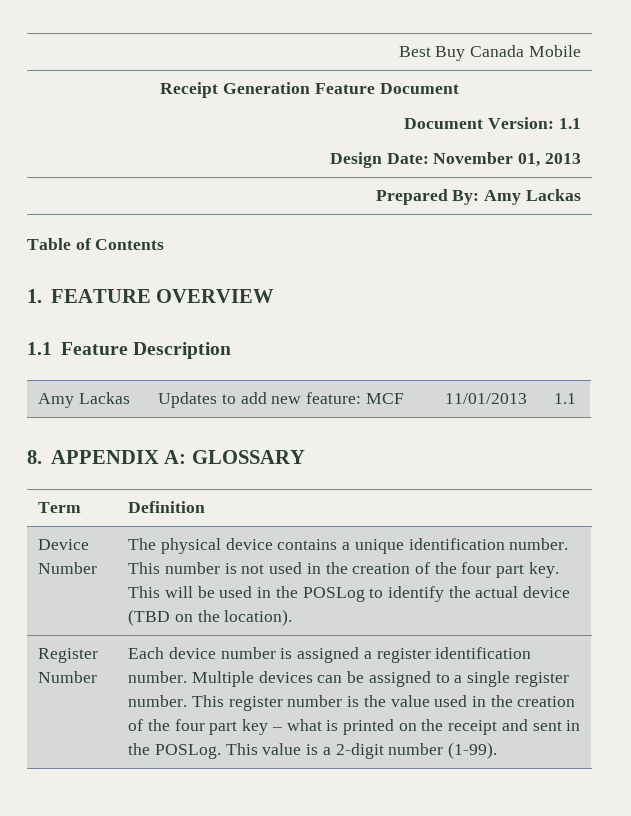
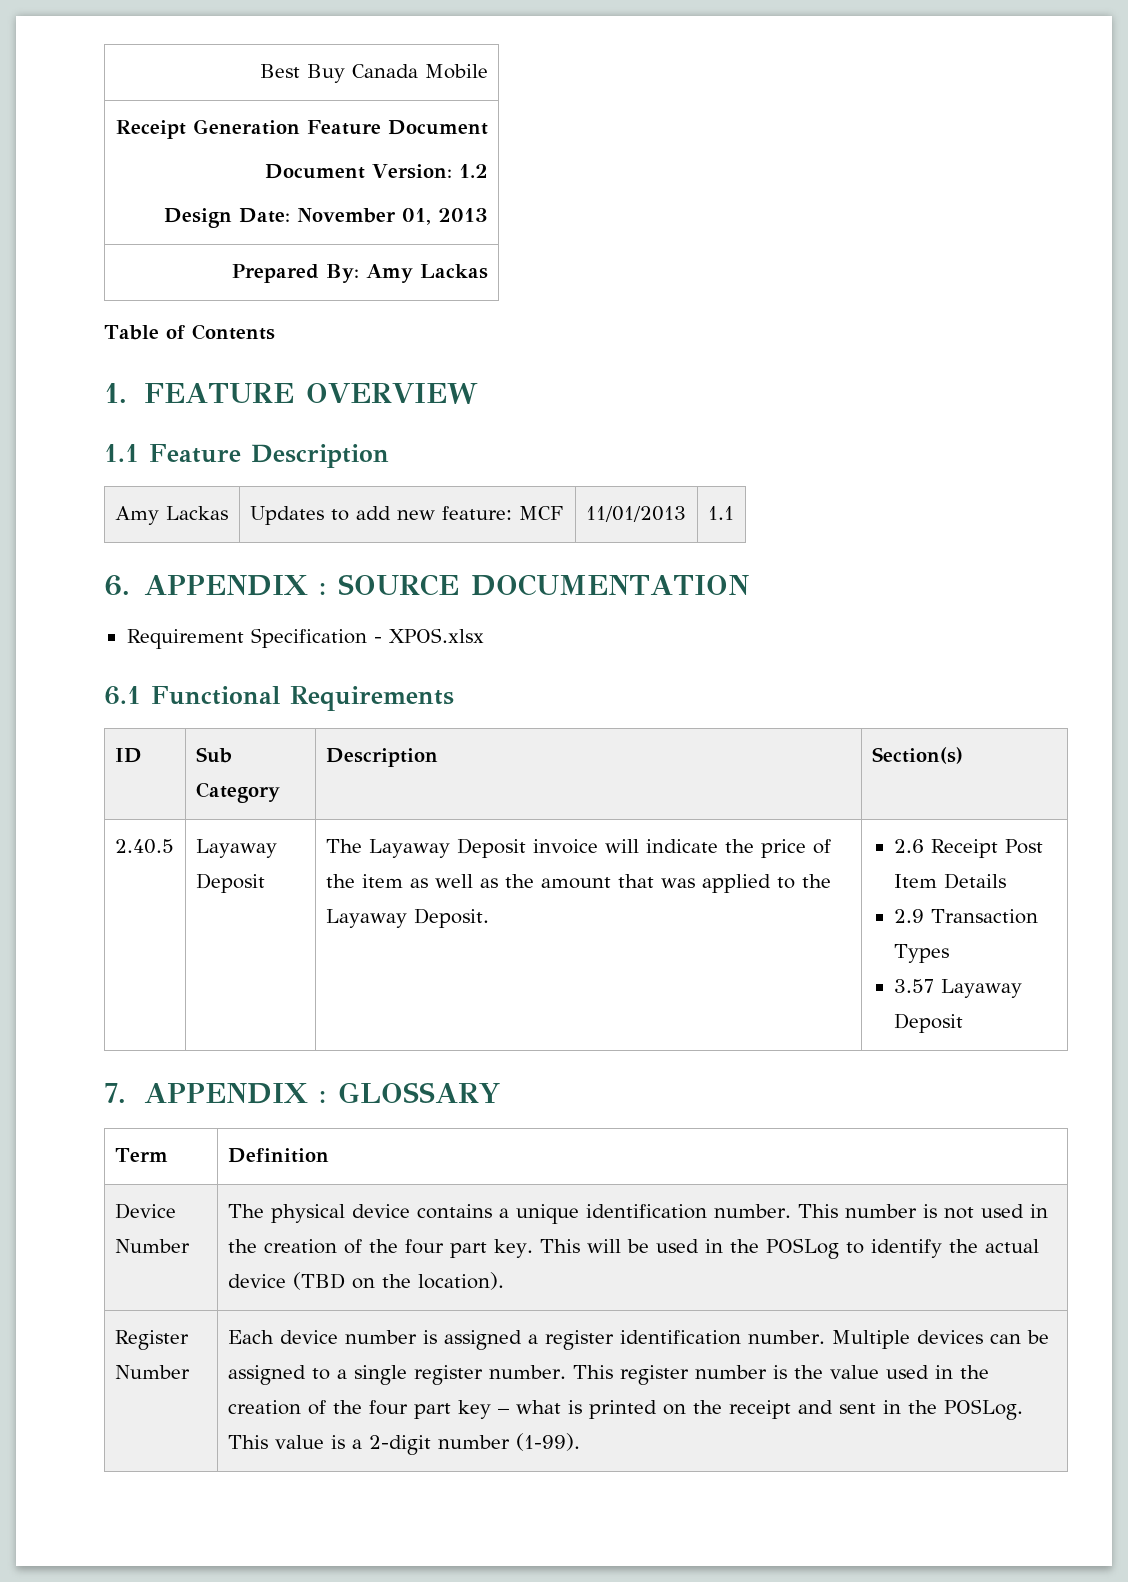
  Receipt Generation Feature Document
- Document Version: 1.1
+ Document Version: 1.2
- 8. APPENDIX A: GLOSSARY
+ 6. APPENDIX : SOURCE DOCUMENTATION
+ Requirement Specification - XPOS.xlsx
+ 6.1 Functional Requirements
+ ID | Sub Category | Description | Section(s)
+ 2.40.5 | Layaway Deposit | The Layaway Deposit invoice will indicate the price of the item as well as the amount that was applied to the Layaway Deposit. | 2.6 Receipt Post Item Details
+ 2.9 Transaction Types
+ 3.57 Layaway Deposit
+ 7. APPENDIX : GLOSSARY

